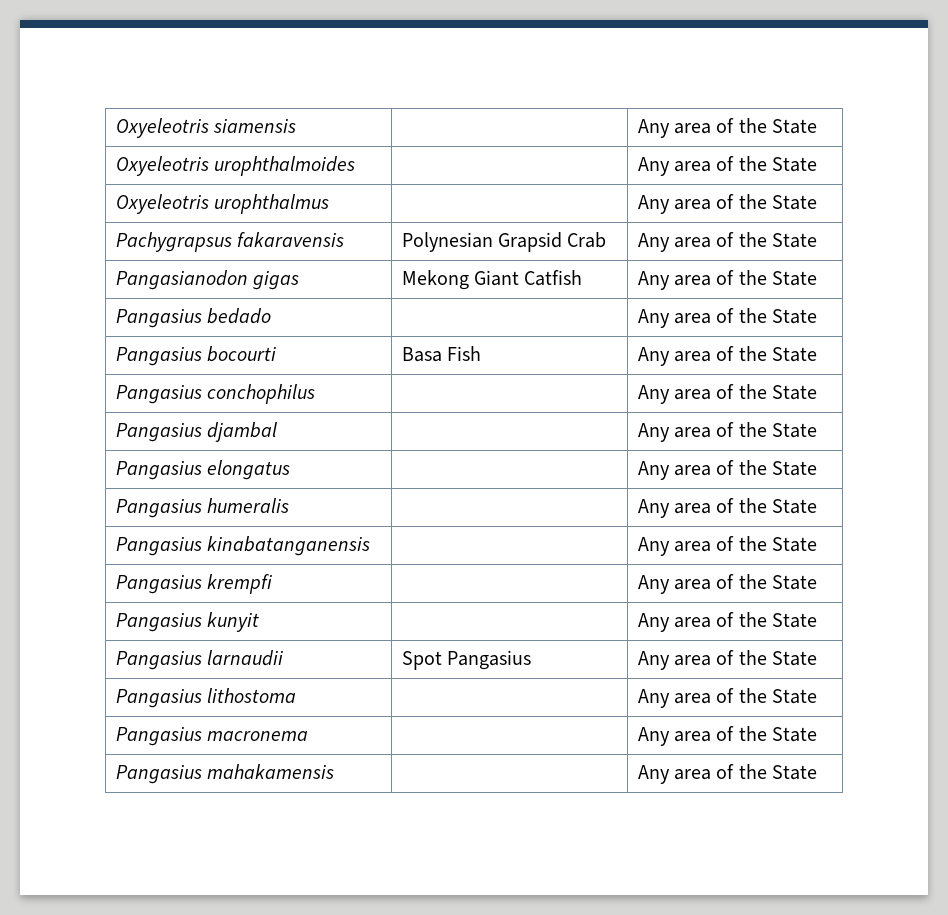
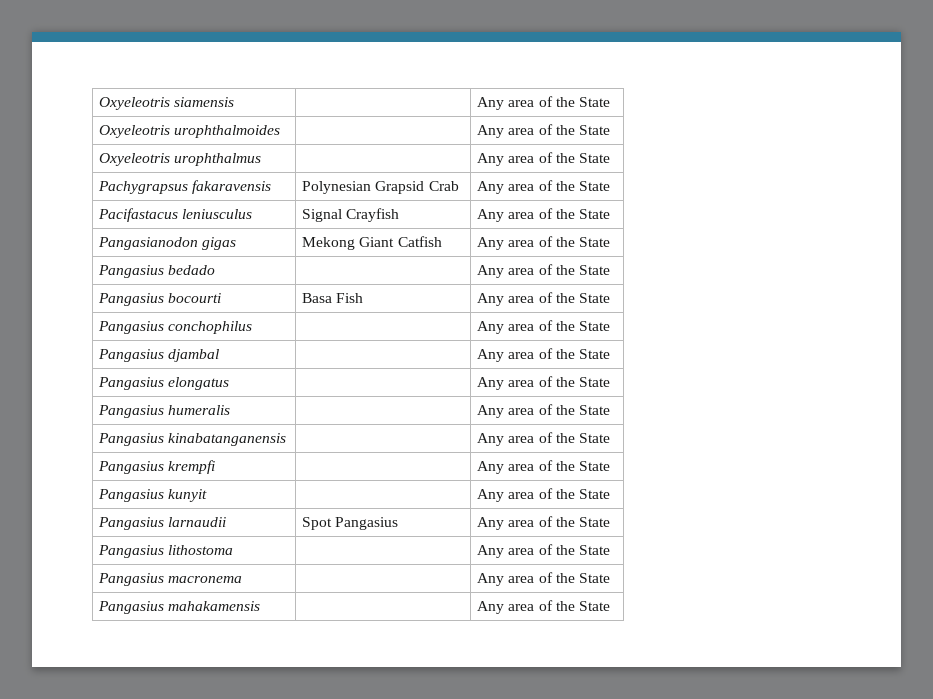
+ Pacifastacus leniusculus | Signal Crayfish | Any area of the State

